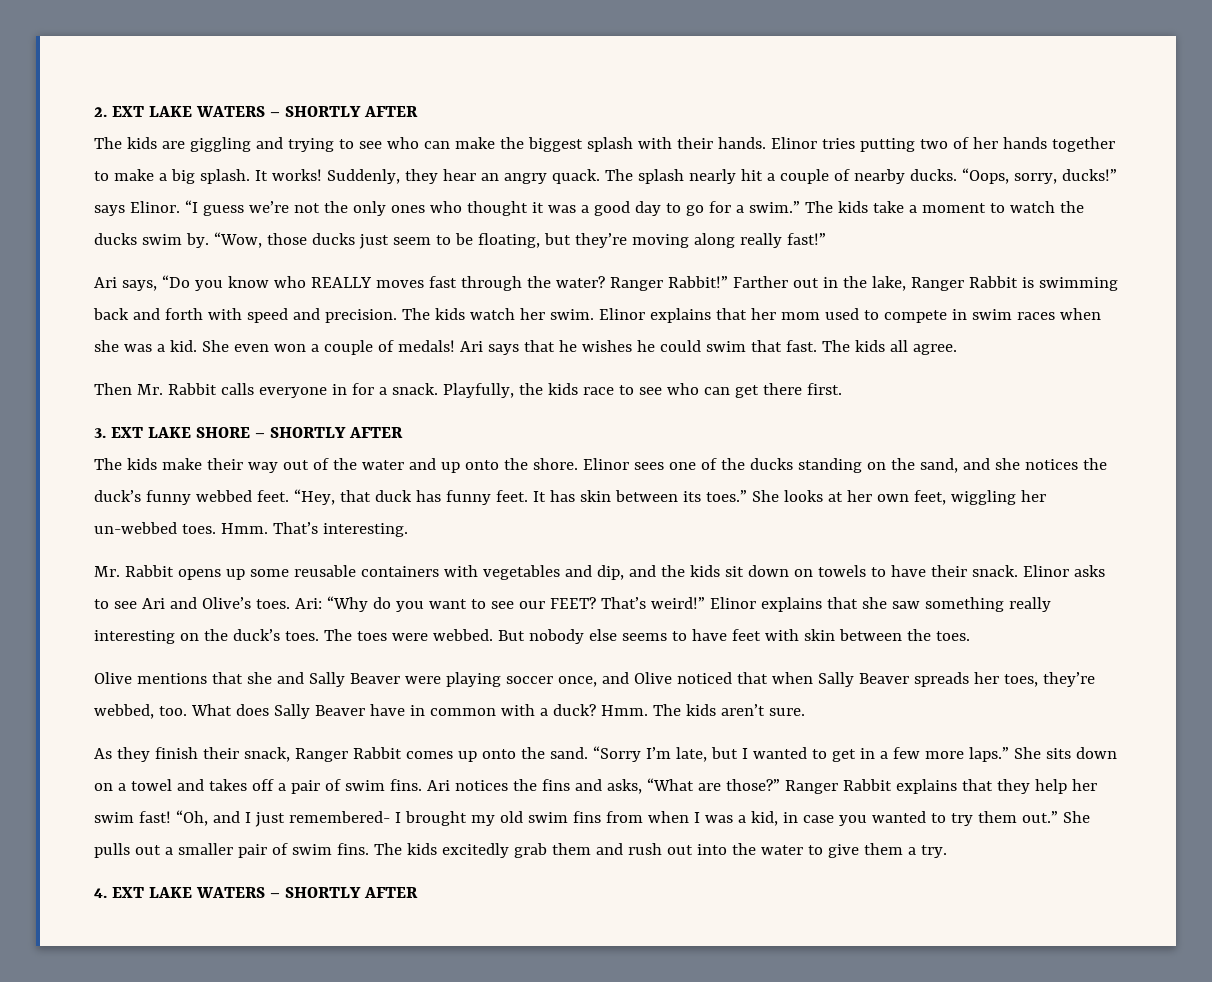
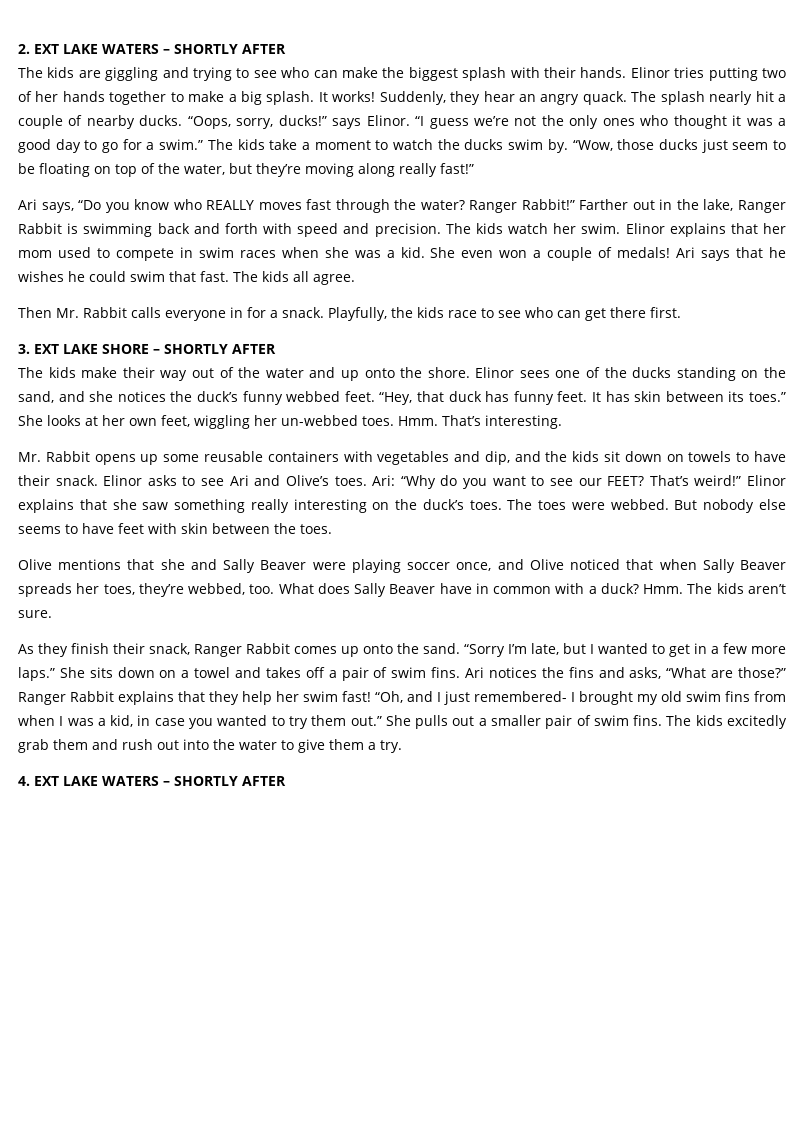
- “Wow, those ducks just seem to be floating, but they’re moving along really fast!”
+ “Wow, those ducks just seem to be floating on top of the water, but they’re moving along really fast!”

